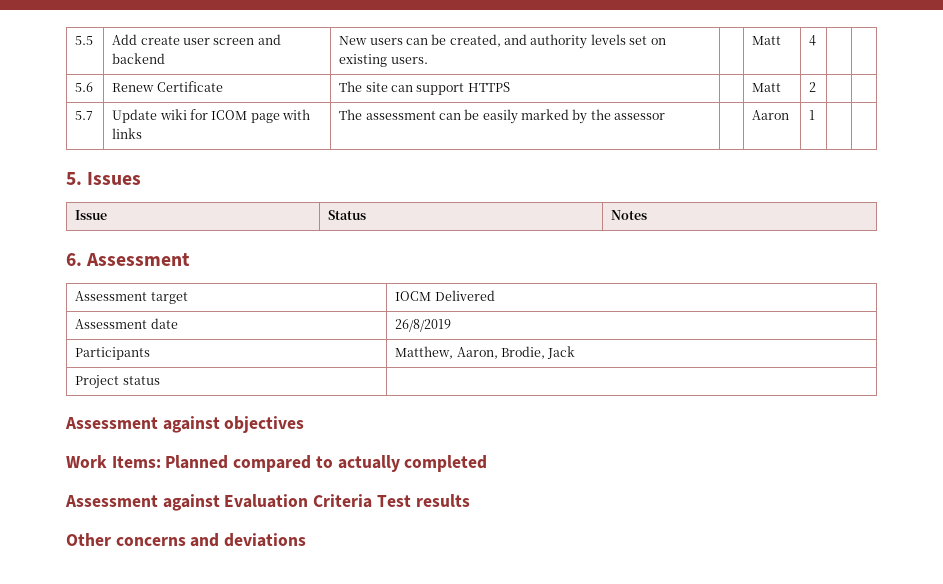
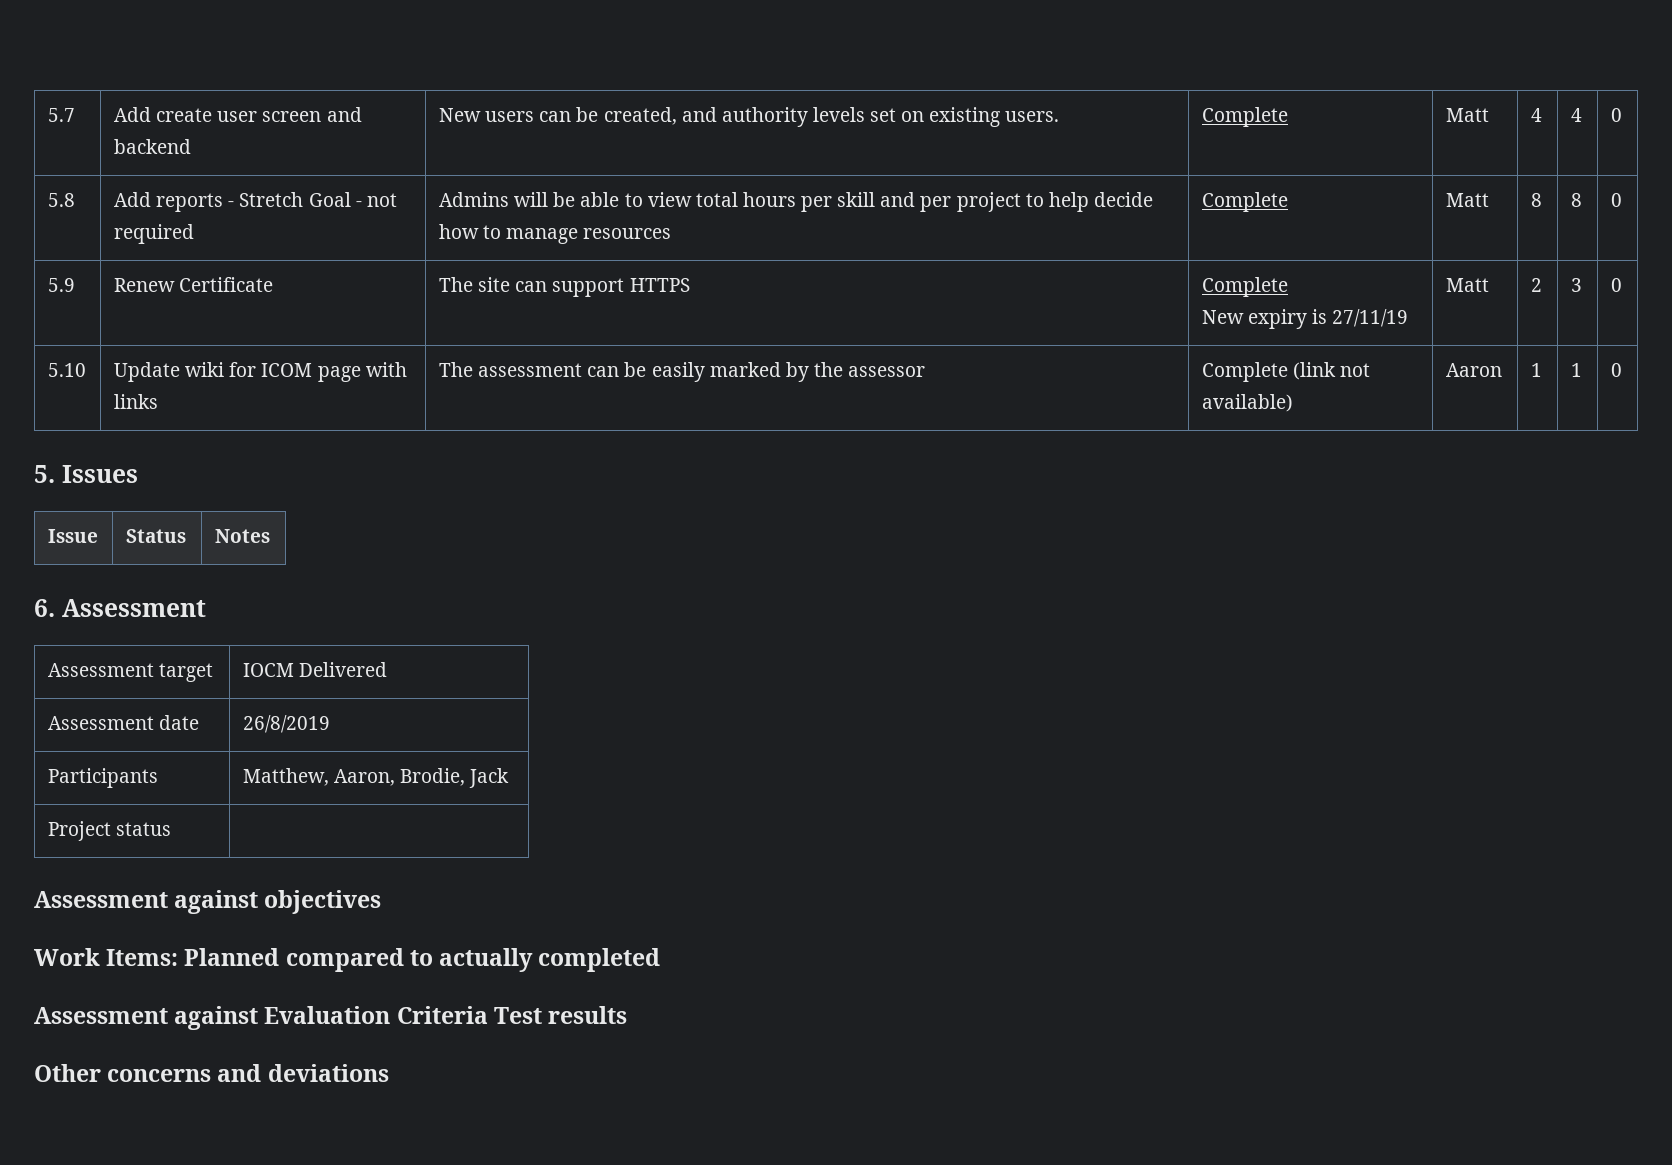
- 5.5 | Add create user screen and backend | New users can be created, and authority levels set on existing users. | | Matt | 4 | |
- 5.6 | Renew Certificate | The site can support HTTPS | | Matt | 2 | |
- 5.7 | Update wiki for ICOM page with links | The assessment can be easily marked by the assessor | | Aaron | 1 | |
+ 5.7 | Add create user screen and backend | New users can be created, and authority levels set on existing users. | Complete | Matt | 4 | 4 | 0
+ 5.8 | Add reports - Stretch Goal - not required | Admins will be able to view total hours per skill and per project to help decide how to manage resources | Complete | Matt | 8 | 8 | 0
+ 5.9 | Renew Certificate | The site can support HTTPS | Complete
+ New expiry is 27/11/19 | Matt | 2 | 3 | 0
+ 5.10 | Update wiki for ICOM page with links | The assessment can be easily marked by the assessor | Complete (link not available) | Aaron | 1 | 1 | 0

